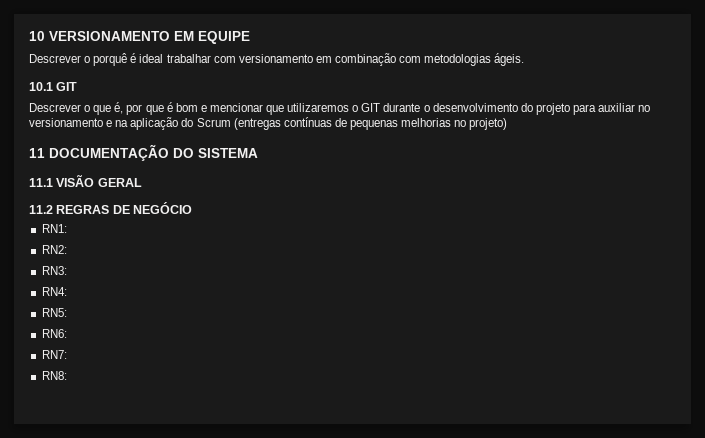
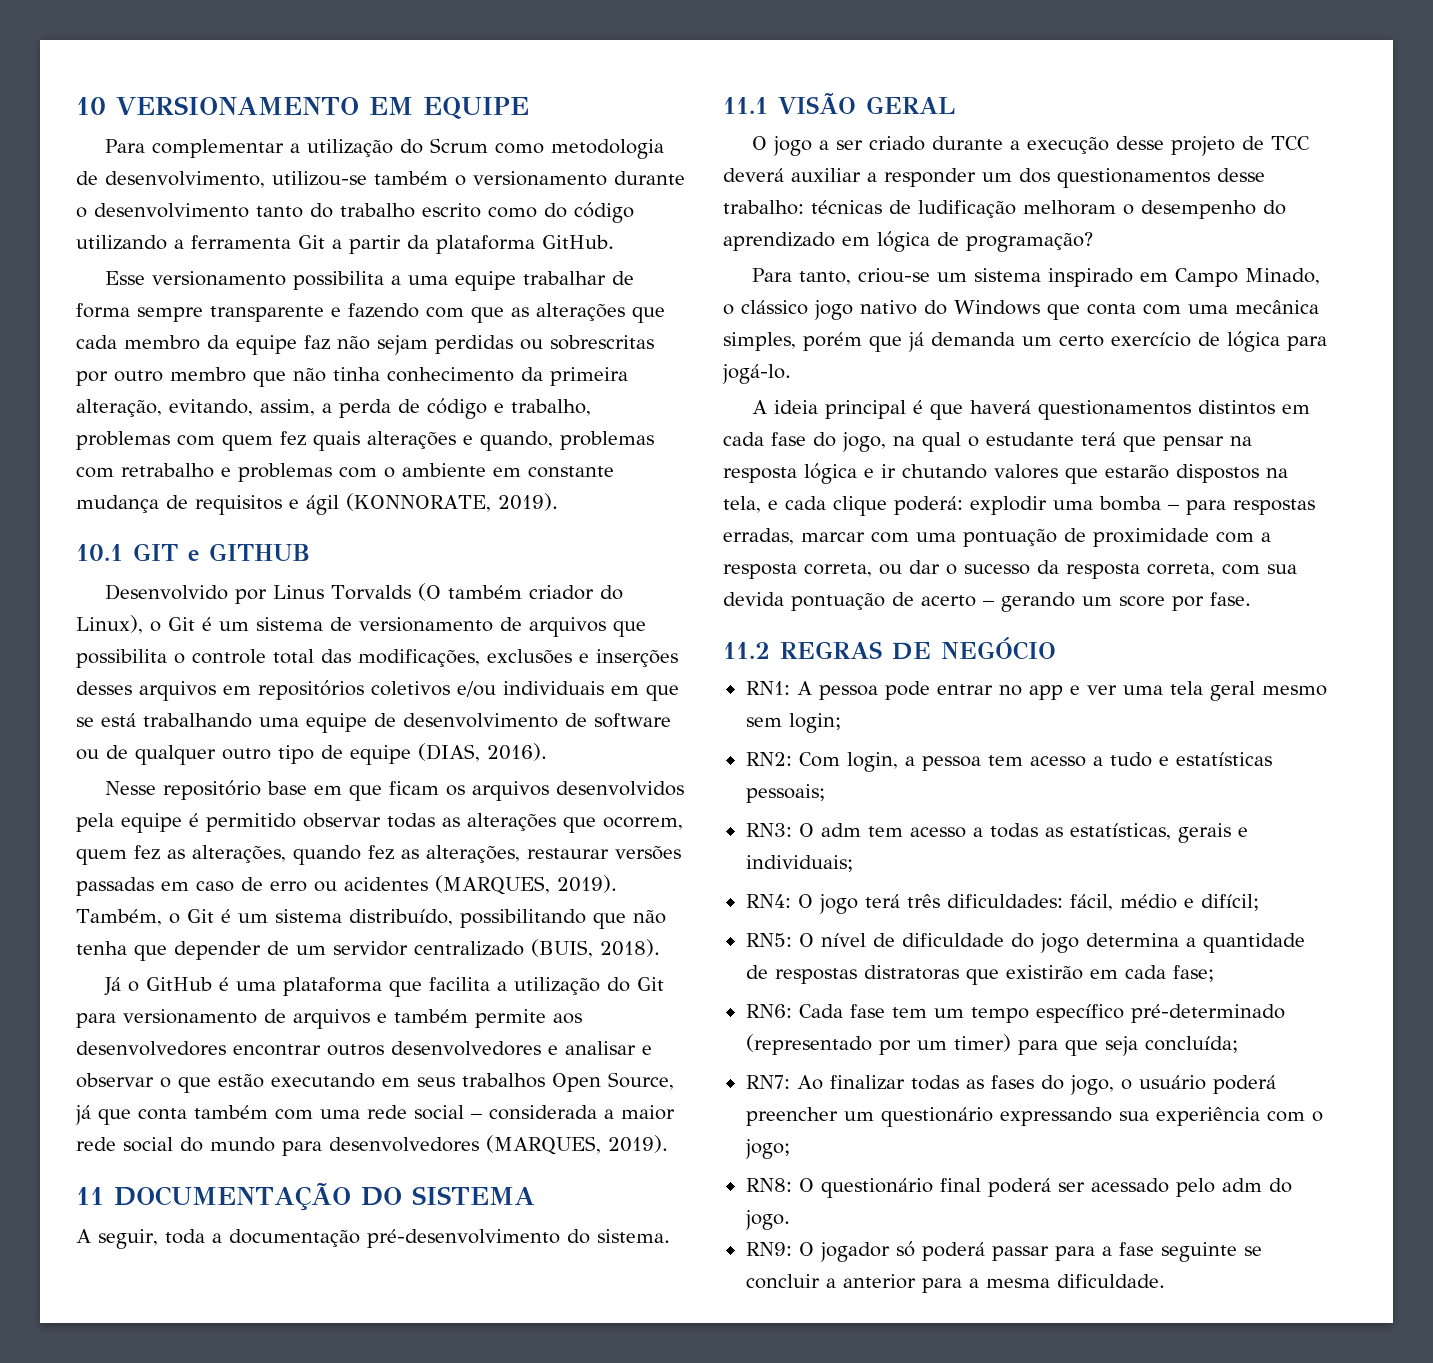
- Descrever o porquê é ideal trabalhar com versionamento em combinação com metodologias ágeis.
- 10.1 GIT
- Descrever o que é, por que é bom e mencionar que utilizaremos o GIT durante o desenvolvimento do projeto para auxiliar no versionamento e na aplicação do Scrum (entregas contínuas de pequenas melhorias no projeto)
+ Para complementar a utilização do Scrum como metodologia de desenvolvimento, utilizou-se também o versionamento durante o desenvolvimento tanto do trabalho escrito como do código utilizando a ferramenta Git a partir da plataforma GitHub.
+ Esse versionamento possibilita a uma equipe trabalhar de forma sempre transparente e fazendo com que as alterações que cada membro da equipe faz não sejam perdidas ou sobrescritas por outro membro que não tinha conhecimento da primeira alteração, evitando, assim, a perda de código e trabalho, problemas com quem fez quais alterações e quando, problemas com retrabalho e problemas com o ambiente em constante mudança de requisitos e ágil (KONNORATE, 2019).
+ 10.1 GIT e GITHUB
+ Desenvolvido por Linus Torvalds (O também criador do Linux), o Git é um sistema de versionamento de arquivos que possibilita o controle total das modificações, exclusões e inserções desses arquivos em repositórios coletivos e/ou individuais em que se está trabalhando uma equipe de desenvolvimento de software ou de qualquer outro tipo de equipe (DIAS, 2016).
+ Nesse repositório base em que ficam os arquivos desenvolvidos pela equipe é permitido observar todas as alterações que ocorrem, quem fez as alterações, quando fez as alterações, restaurar versões passadas em caso de erro ou acidentes (MARQUES, 2019). Também, o Git é um sistema distribuído, possibilitando que não tenha que depender de um servidor centralizado (BUIS, 2018).
+ Já o GitHub é uma plataforma que facilita a utilização do Git para versionamento de arquivos e também permite aos desenvolvedores encontrar outros desenvolvedores e analisar e observar o que estão executando em seus trabalhos Open Source, já que conta também com uma rede social – considerada a maior rede social do mundo para desenvolvedores (MARQUES, 2019).
  11 DOCUMENTAÇÃO DO SISTEMA
+ A seguir, toda a documentação pré-desenvolvimento do sistema.
  11.1 VISÃO GERAL
+ O jogo a ser criado durante a execução desse projeto de TCC deverá auxiliar a responder um dos questionamentos desse trabalho: técnicas de ludificação melhoram o desempenho do aprendizado em lógica de programação?
+ Para tanto, criou-se um sistema inspirado em Campo Minado, o clássico jogo nativo do Windows que conta com uma mecânica simples, porém que já demanda um certo exercício de lógica para jogá-lo.
+ A ideia principal é que haverá questionamentos distintos em cada fase do jogo, na qual o estudante terá que pensar na resposta lógica e ir chutando valores que estarão dispostos na tela, e cada clique poderá: explodir uma bomba – para respostas erradas, marcar com uma pontuação de proximidade com a resposta correta, ou dar o sucesso da resposta correta, com sua devida pontuação de acerto – gerando um score por fase.
- RN1:
- RN2:
- RN3:
- RN4:
- RN5:
- RN6:
- RN7:
- RN8:
+ RN1: A pessoa pode entrar no app e ver uma tela geral mesmo sem login;
+ RN2: Com login, a pessoa tem acesso a tudo e estatísticas pessoais;
+ RN3: O adm tem acesso a todas as estatísticas, gerais e individuais;
+ RN4: O jogo terá três dificuldades: fácil, médio e difícil;
+ RN5: O nível de dificuldade do jogo determina a quantidade de respostas distratoras que existirão em cada fase;
+ RN6: Cada fase tem um tempo específico pré-determinado (representado por um timer) para que seja concluída;
+ RN7: Ao finalizar todas as fases do jogo, o usuário poderá preencher um questionário expressando sua experiência com o jogo;
+ RN8: O questionário final poderá ser acessado pelo adm do jogo.
+ RN9: O jogador só poderá passar para a fase seguinte se concluir a anterior para a mesma dificuldade.

